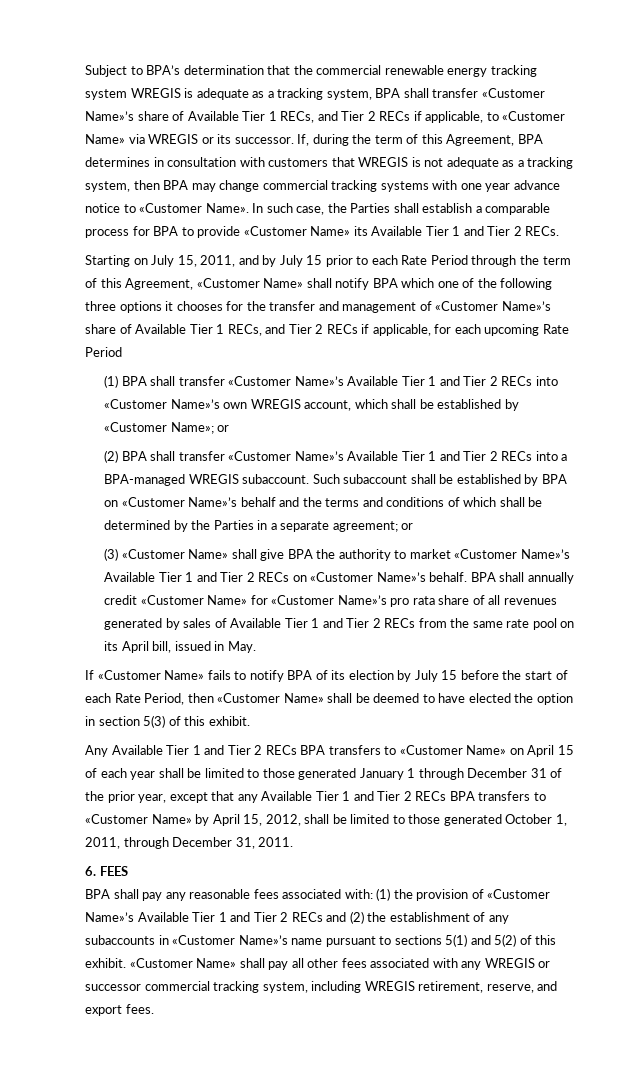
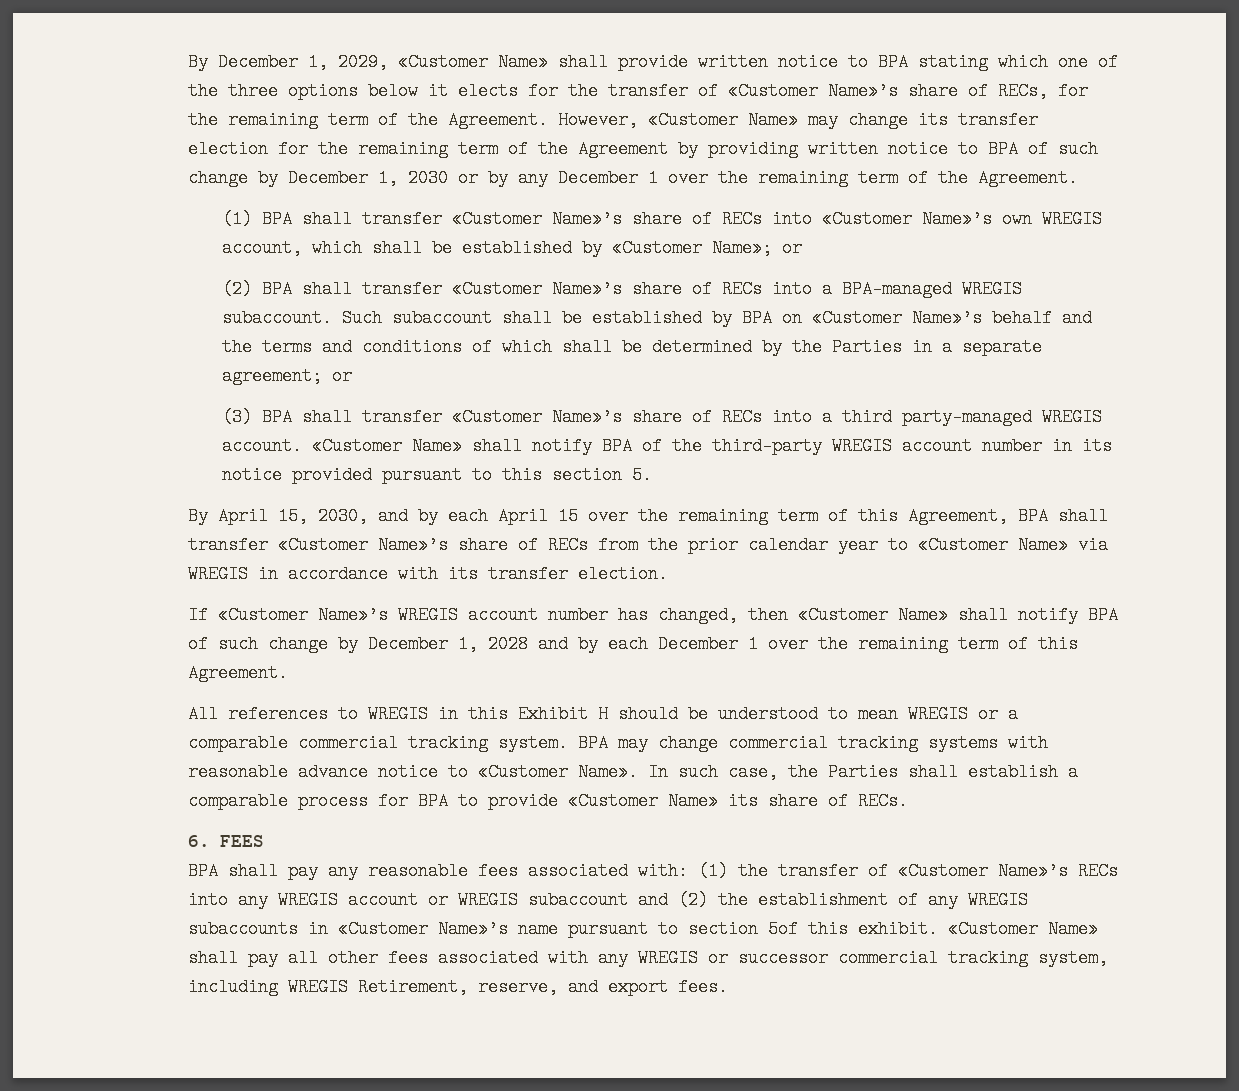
- Subject to BPA’s determination that the commercial renewable energy tracking system WREGIS is adequate as a tracking system, BPA shall transfer «Customer Name»’s share of Available Tier 1 RECs, and Tier 2 RECs if applicable, to «Customer Name» via WREGIS or its successor. If, during the term of this Agreement, BPA determines in consultation with customers that WREGIS is not adequate as a tracking system, then BPA may change commercial tracking systems with one year advance notice to «Customer Name». In such case, the Parties shall establish a comparable process for BPA to provide «Customer Name» its Available Tier 1 and Tier 2 RECs.
- Starting on July 15, 2011, and by July 15 prior to each Rate Period through the term of this Agreement, «Customer Name» shall notify BPA which one of the following three options it chooses for the transfer and management of «Customer Name»’s share of Available Tier 1 RECs, and Tier 2 RECs if applicable, for each upcoming Rate Period
- (1) BPA shall transfer «Customer Name»’s Available Tier 1 and Tier 2 RECs into «Customer Name»’s own WREGIS account, which shall be established by «Customer Name»; or
+ By December 1, 2029, «Customer Name» shall provide written notice to BPA stating which one of the three options below it elects for the transfer of «Customer Name»’s share of RECs, for the remaining term of the Agreement. However, «Customer Name» may change its transfer election for the remaining term of the Agreement by providing written notice to BPA of such change by December 1, 2030 or by any December 1 over the remaining term of the Agreement.
+ (1) BPA shall transfer «Customer Name»’s share of RECs into «Customer Name»’s own WREGIS account, which shall be established by «Customer Name»; or
- (2) BPA shall transfer «Customer Name»’s Available Tier 1 and Tier 2 RECs into a BPA-managed WREGIS subaccount.
+ (2) BPA shall transfer «Customer Name»’s share of RECs into a BPA-managed WREGIS subaccount.
- (3) «Customer Name» shall give BPA the authority to market «Customer Name»’s Available Tier 1 and Tier 2 RECs on «Customer Name»’s behalf. BPA shall annually credit «Customer Name» for «Customer Name»’s pro rata share of all revenues generated by sales of Available Tier 1 and Tier 2 RECs from the same rate pool on its April bill, issued in May.
- If «Customer Name» fails to notify BPA of its election by July 15 before the start of each Rate Period, then «Customer Name» shall be deemed to have elected the option in section 5(3) of this exhibit.
- Any Available Tier 1 and Tier 2 RECs BPA transfers to «Customer Name» on April 15 of each year shall be limited to those generated January 1 through December 31 of the prior year, except that any Available Tier 1 and Tier 2 RECs BPA transfers to «Customer Name» by April 15, 2012, shall be limited to those generated October 1, 2011, through December 31, 2011.
+ (3) BPA shall transfer «Customer Name»’s share of RECs into a third party-managed WREGIS account. «Customer Name» shall notify BPA of the third-party WREGIS account number in its notice provided pursuant to this section 5.
+ By April 15, 2030, and by each April 15 over the remaining term of this Agreement, BPA shall transfer «Customer Name»’s share of RECs from the prior calendar year to «Customer Name» via WREGIS in accordance with its transfer election.
+ If «Customer Name»’s WREGIS account number has changed, then «Customer Name» shall notify BPA of such change by December 1, 2028 and by each December 1 over the remaining term of this Agreement.
+ All references to WREGIS in this Exhibit H should be understood to mean WREGIS or a comparable commercial tracking system. BPA may change commercial tracking systems with reasonable advance notice to «Customer Name». In such case, the Parties shall establish a comparable process for BPA to provide «Customer Name» its share of RECs.
- BPA shall pay any reasonable fees associated with: (1) the provision of «Customer Name»’s Available Tier 1 and Tier 2 RECs and (2) the establishment of any subaccounts in «Customer Name»’s name pursuant to sections 5(1) and 5(2) of this exhibit.
+ BPA shall pay any reasonable fees associated with: (1) the transfer of «Customer Name»’s RECs into any WREGIS account or WREGIS subaccount and (2) the establishment of any WREGIS subaccounts in «Customer Name»’s name pursuant to section 5of this exhibit.
- «Customer Name» shall pay all other fees associated with any WREGIS or successor commercial tracking system, including WREGIS retirement, reserve, and export fees.
+ «Customer Name» shall pay all other fees associated with any WREGIS or successor commercial tracking system, including WREGIS Retirement, reserve, and export fees.

